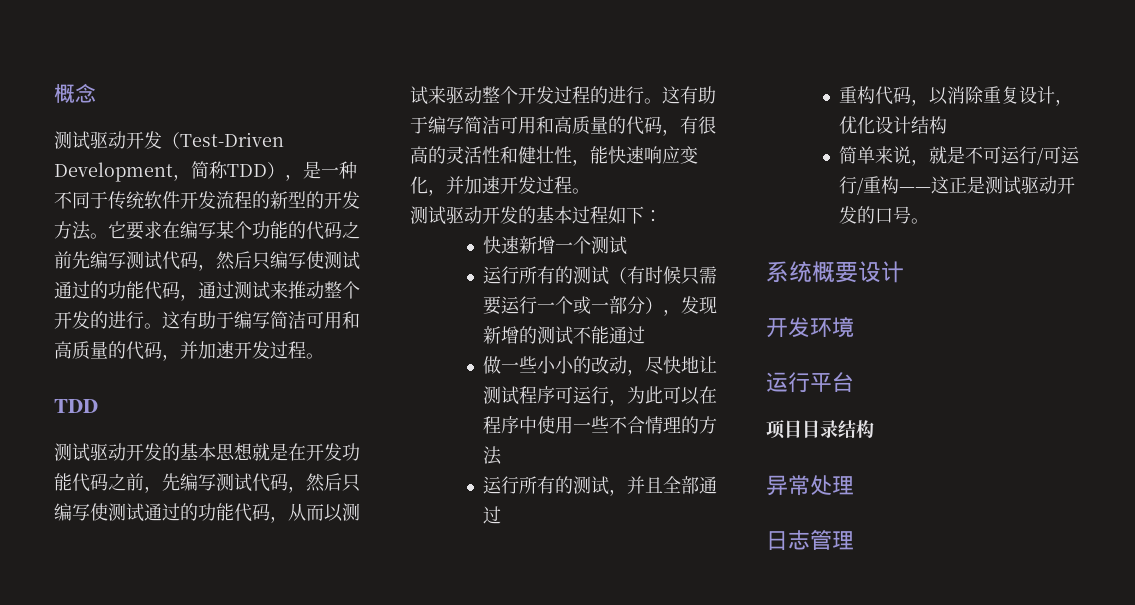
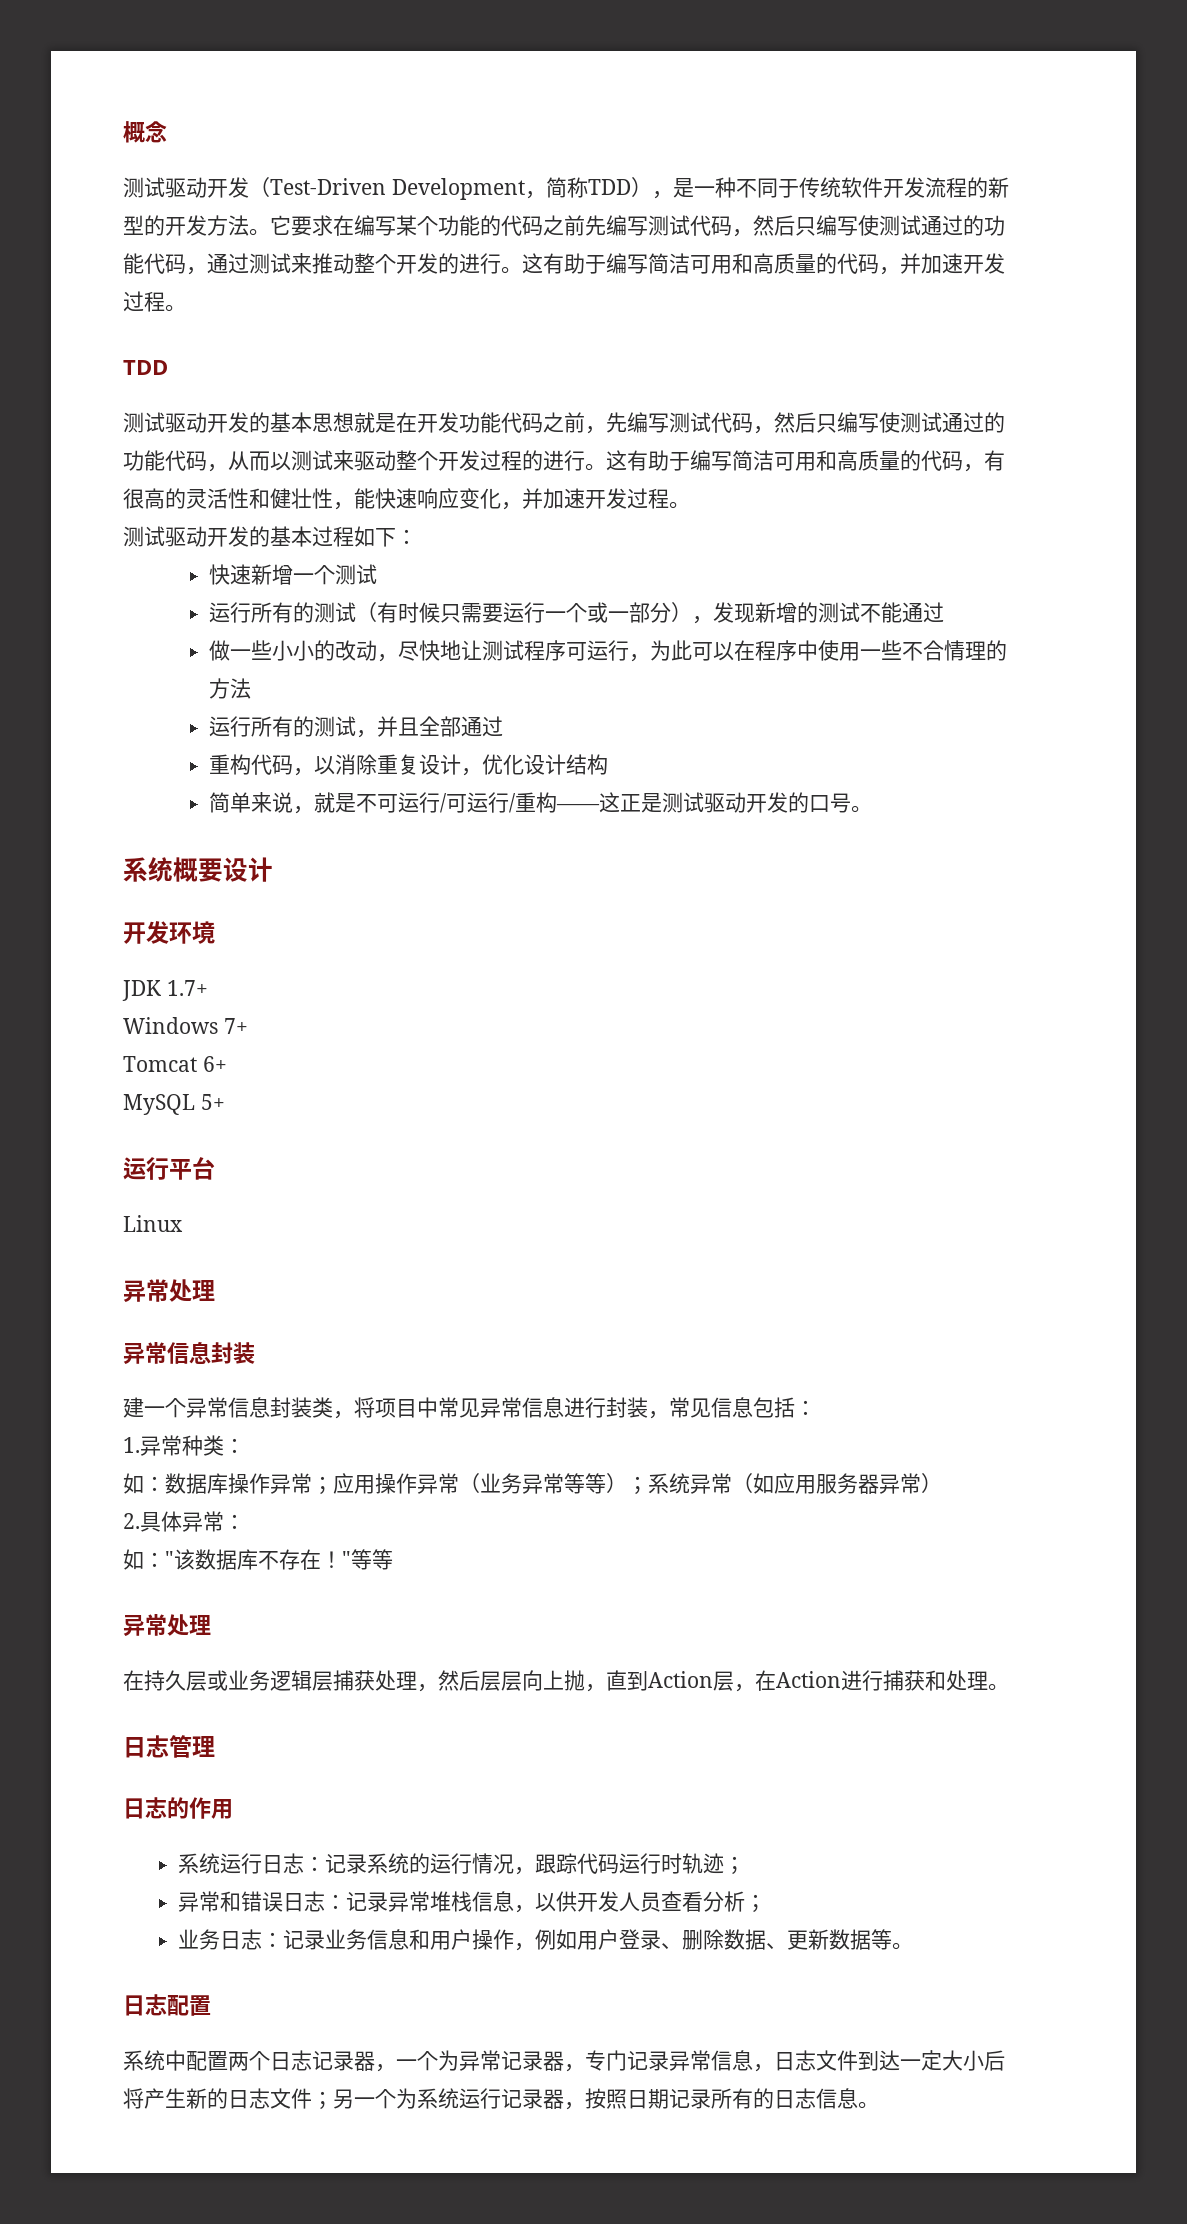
+ JDK 1.7+
+ Windows 7+
+ Tomcat 6+
+ MySQL 5+
- 项目目录结构
+ Linux
  异常处理
+ 异常信息封装
+ 建一个异常信息封装类，将项目中常见异常信息进行封装，常见信息包括：
+ 1.异常种类：
+ 如：数据库操作异常；应用操作异常（业务异常等等）；系统异常（如应用服务器异常）
+ 2.具体异常：
+ 如："该数据库不存在！"等等
+ 异常处理
+ 在持久层或业务逻辑层捕获处理，然后层层向上抛，直到Action层，在Action进行捕获和处理。
  日志管理
+ 日志的作用
+ 系统运行日志：记录系统的运行情况，跟踪代码运行时轨迹；
+ 异常和错误日志：记录异常堆栈信息，以供开发人员查看分析；
+ 业务日志：记录业务信息和用户操作，例如用户登录、删除数据、更新数据等。
+ 日志配置
+ 系统中配置两个日志记录器，一个为异常记录器，专门记录异常信息，日志文件到达一定大小后将产生新的日志文件；另一个为系统运行记录器，按照日期记录所有的日志信息。

